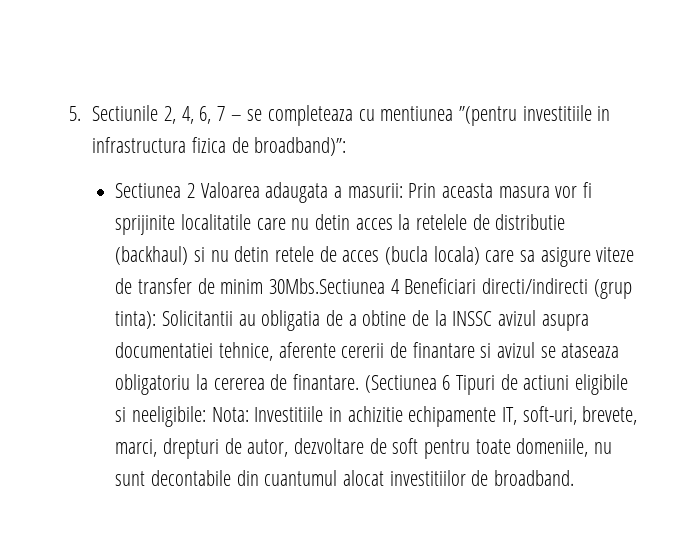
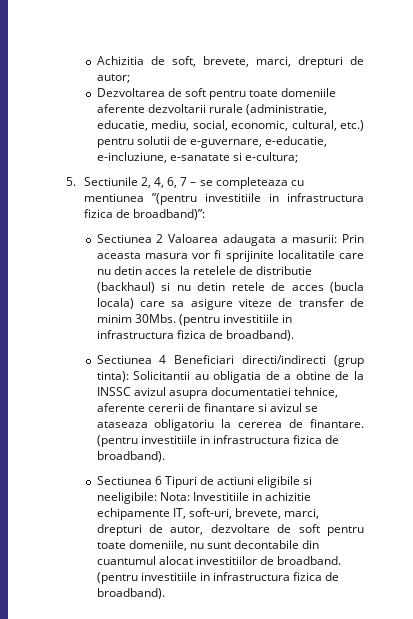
+ Achizitia de soft, brevete, marci, drepturi de autor;
+ Dezvoltarea de soft pentru toate domeniile aferente dezvoltarii rurale (administratie, educatie, mediu, social, economic, cultural, etc.) pentru solutii de e-guvernare, e-educatie, e-incluziune, e-sanatate si e-cultura;
- Prin aceasta masura vor fi sprijinite localitatile care nu detin acces la retelele de distributie (backhaul) si nu detin retele de acces (bucla locala) care sa asigure viteze de transfer de minim 30Mbs.Sectiunea 4 Beneficiari directi/indirecti (grup tinta):
+ Prin aceasta masura vor fi sprijinite localitatile care nu detin acces la retelele de distributie (backhaul) si nu detin retele de acces (bucla locala) care sa asigure viteze de transfer de minim 30Mbs. (pentru investitiile in infrastructura fizica de broadband).
+ Sectiunea 4 Beneficiari directi/indirecti (grup tinta):
- Solicitantii au obligatia de a obtine de la INSSC avizul asupra documentatiei tehnice, aferente cererii de finantare si avizul se ataseaza obligatoriu la cererea de finantare. (Sectiunea 6 Tipuri de actiuni eligibile si neeligibile:
+ Solicitantii au obligatia de a obtine de la INSSC avizul asupra documentatiei tehnice, aferente cererii de finantare si avizul se ataseaza obligatoriu la cererea de finantare. (pentru investitiile in infrastructura fizica de broadband).
+ Sectiunea 6 Tipuri de actiuni eligibile si neeligibile:
- Investitiile in achizitie echipamente IT, soft-uri, brevete, marci, drepturi de autor, dezvoltare de soft pentru toate domeniile, nu sunt decontabile din cuantumul alocat investitiilor de broadband.
+ Investitiile in achizitie echipamente IT, soft-uri, brevete, marci, drepturi de autor, dezvoltare de soft pentru toate domeniile, nu sunt decontabile din cuantumul alocat investitiilor de broadband. (pentru investitiile in infrastructura fizica de broadband).

